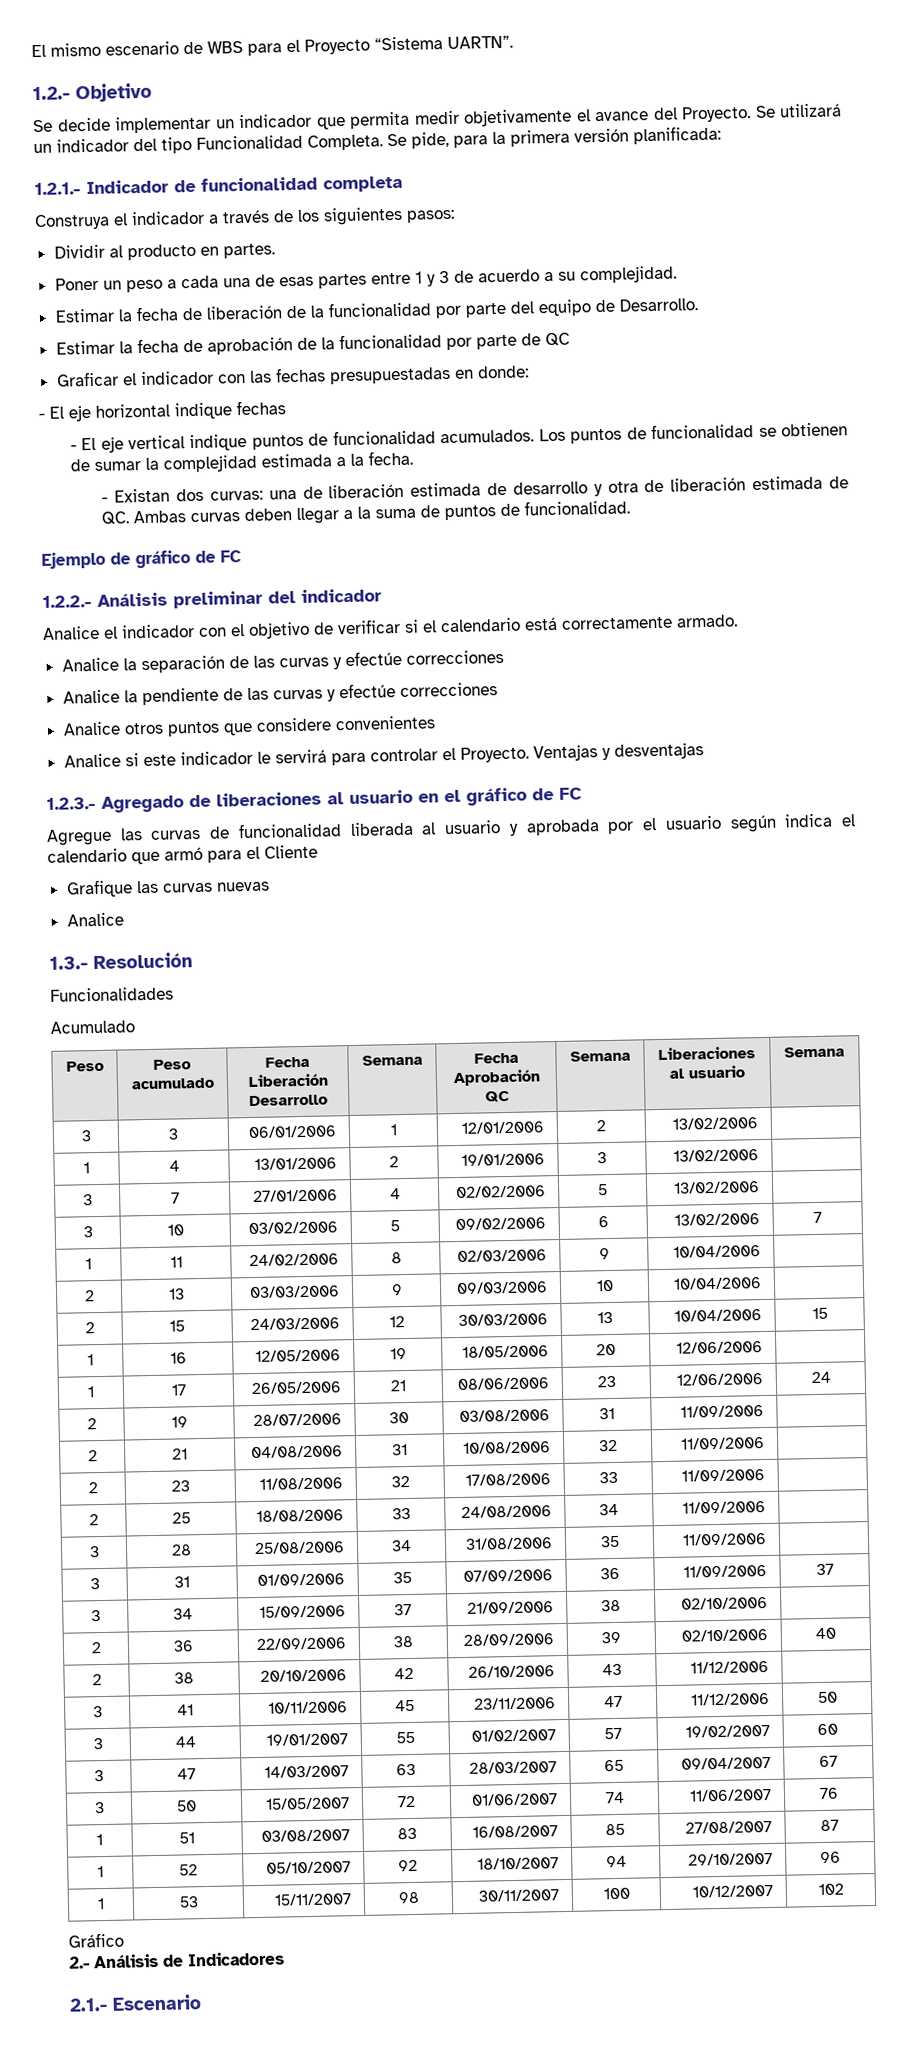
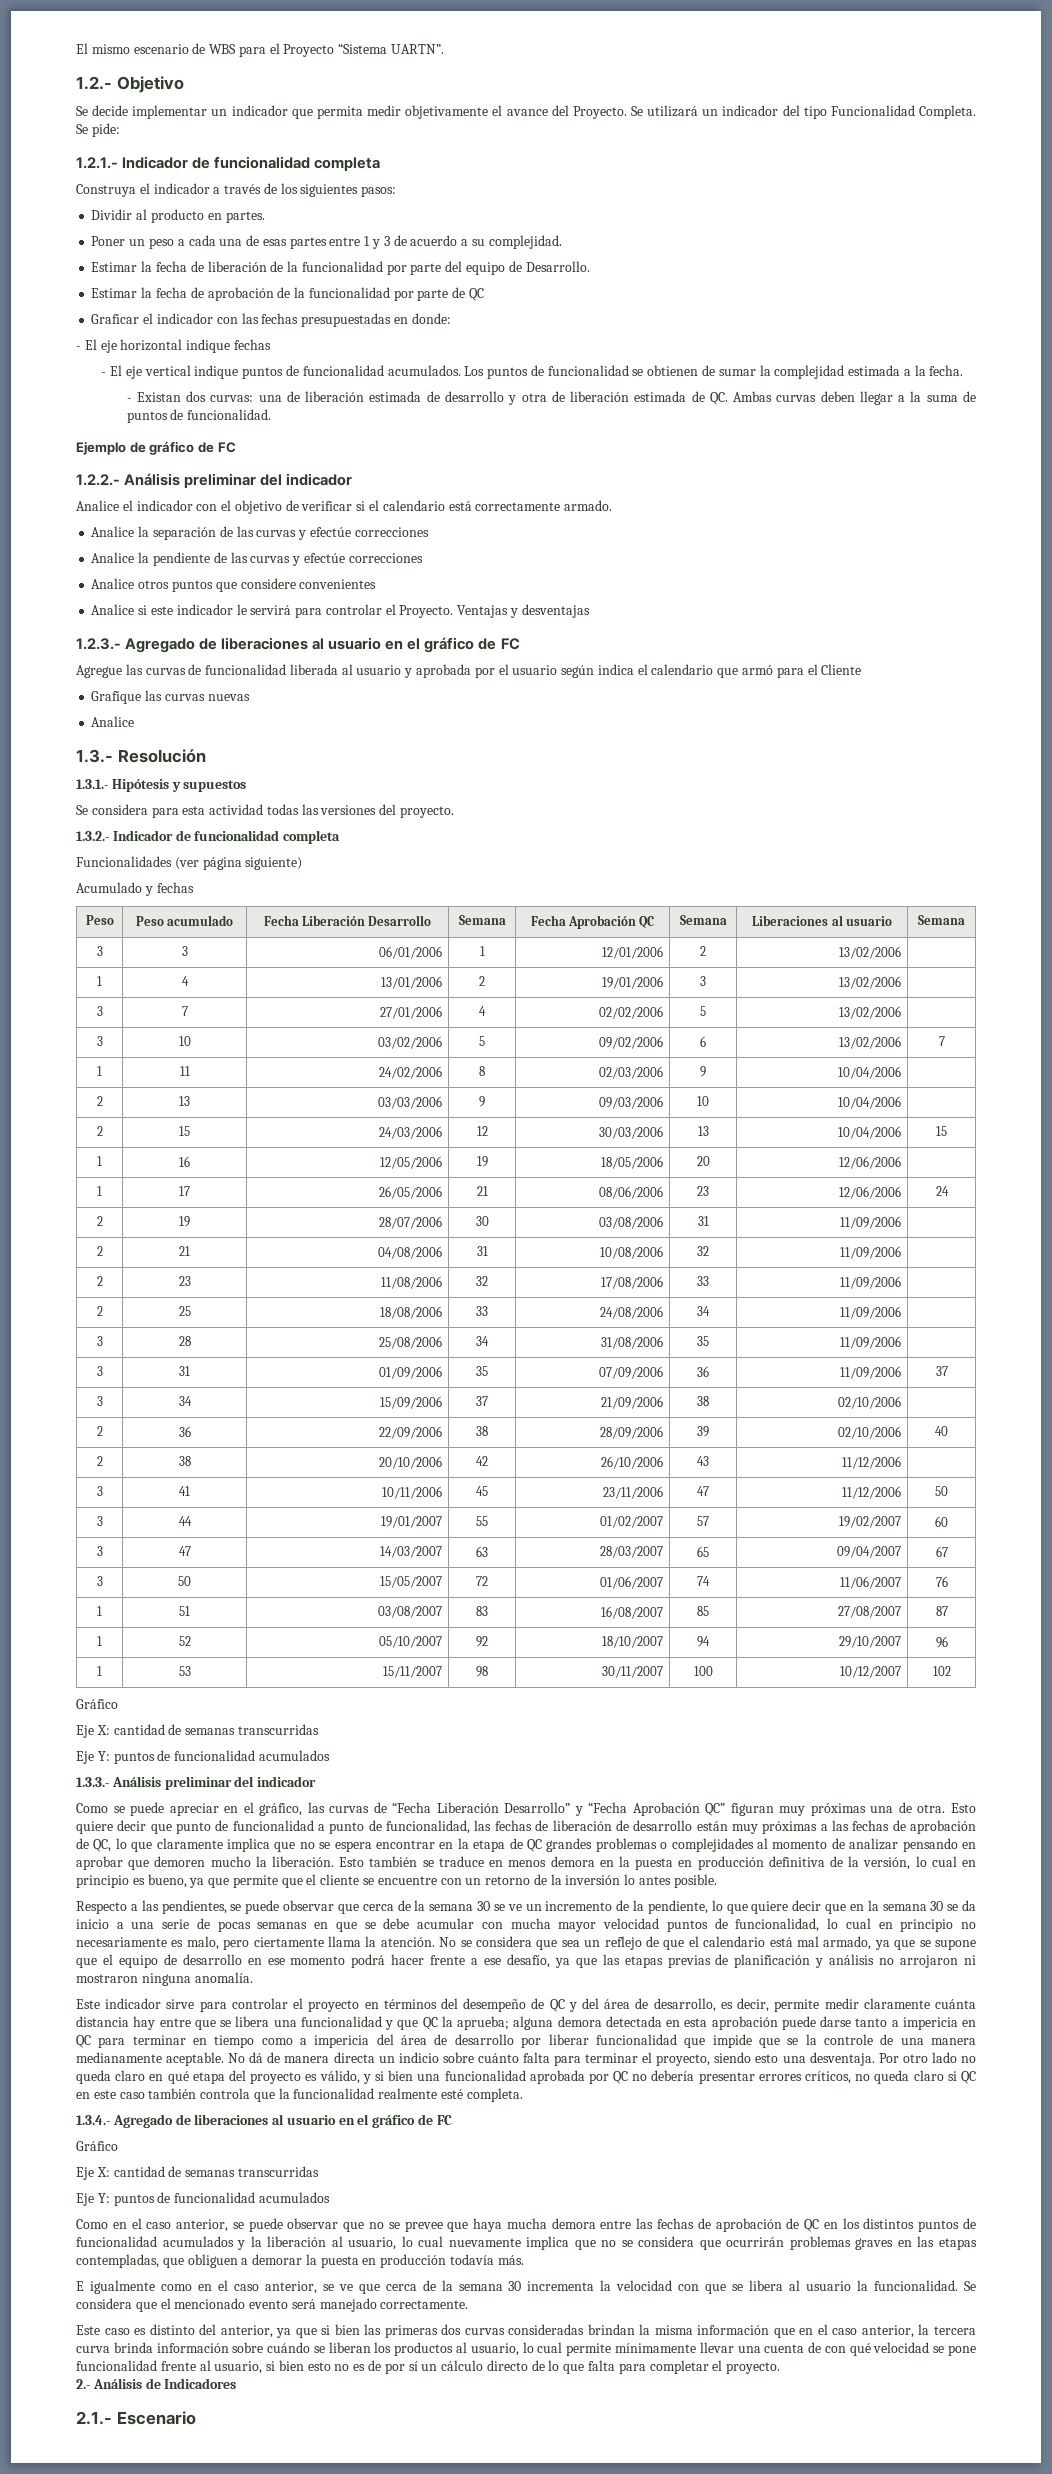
- Se pide, para la primera versión planificada:
+ Se pide:
- Funcionalidades
+ 1.3.1.- Hipótesis y supuestos
+ Se considera para esta actividad todas las versiones del proyecto.
+ 1.3.2.- Indicador de funcionalidad completa
+ Funcionalidades (ver página siguiente)
- Acumulado
+ Acumulado y fechas
  1 | 53 | 15/11/2007 | 98 | 30/11/2007 | 100 | 10/12/2007 | 102
  Gráfico
+ Eje X: cantidad de semanas transcurridas
+ Eje Y: puntos de funcionalidad acumulados
+ 1.3.3.- Análisis preliminar del indicador
+ Como se puede apreciar en el gráfico, las curvas de “Fecha Liberación Desarrollo” y “Fecha Aprobación QC” figuran muy próximas una de otra. Esto quiere decir que punto de funcionalidad a punto de funcionalidad, las fechas de liberación de desarrollo están muy próximas a las fechas de aprobación de QC, lo que claramente implica que no se espera encontrar en la etapa de QC grandes problemas o complejidades al momento de analizar pensando en aprobar que demoren mucho la liberación. Esto también se traduce en menos demora en la puesta en producción definitiva de la versión, lo cual en principio es bueno, ya que permite que el cliente se encuentre con un retorno de la inversión lo antes posible.
+ Respecto a las pendientes, se puede observar que cerca de la semana 30 se ve un incremento de la pendiente, lo que quiere decir que en la semana 30 se da inicio a una serie de pocas semanas en que se debe acumular con mucha mayor velocidad puntos de funcionalidad, lo cual en principio no necesariamente es malo, pero ciertamente llama la atención. No se considera que sea un reflejo de que el calendario está mal armado, ya que se supone que el equipo de desarrollo en ese momento podrá hacer frente a ese desafío, ya que las etapas previas de planificación y análisis no arrojaron ni mostraron ninguna anomalía.
+ Este indicador sirve para controlar el proyecto en términos del desempeño de QC y del área de desarrollo, es decir, permite medir claramente cuánta distancia hay entre que se libera una funcionalidad y que QC la aprueba; alguna demora detectada en esta aprobación puede darse tanto a impericia en QC para terminar en tiempo como a impericia del área de desarrollo por liberar funcionalidad que impide que se la controle de una manera medianamente aceptable. No dá de manera directa un indicio sobre cuánto falta para terminar el proyecto, siendo esto una desventaja. Por otro lado no queda claro en qué etapa del proyecto es válido, y si bien una funcionalidad aprobada por QC no debería presentar errores críticos, no queda claro si QC en este caso también controla que la funcionalidad realmente esté completa.
+ 1.3.4.- Agregado de liberaciones al usuario en el gráfico de FC
+ Gráfico
+ Eje X: cantidad de semanas transcurridas
+ Eje Y: puntos de funcionalidad acumulados
+ Como en el caso anterior, se puede observar que no se prevee que haya mucha demora entre las fechas de aprobación de QC en los distintos puntos de funcionalidad acumulados y la liberación al usuario, lo cual nuevamente implica que no se considera que ocurrirán problemas graves en las etapas contempladas, que obliguen a demorar la puesta en producción todavía más.
+ E igualmente como en el caso anterior, se ve que cerca de la semana 30 incrementa la velocidad con que se libera al usuario la funcionalidad. Se considera que el mencionado evento será manejado correctamente.
+ Este caso es distinto del anterior, ya que si bien las primeras dos curvas consideradas brindan la misma información que en el caso anterior, la tercera curva brinda información sobre cuándo se liberan los productos al usuario, lo cual permite mínimamente llevar una cuenta de con qué velocidad se pone funcionalidad frente al usuario, si bien esto no es de por sí un cálculo directo de lo que falta para completar el proyecto.

